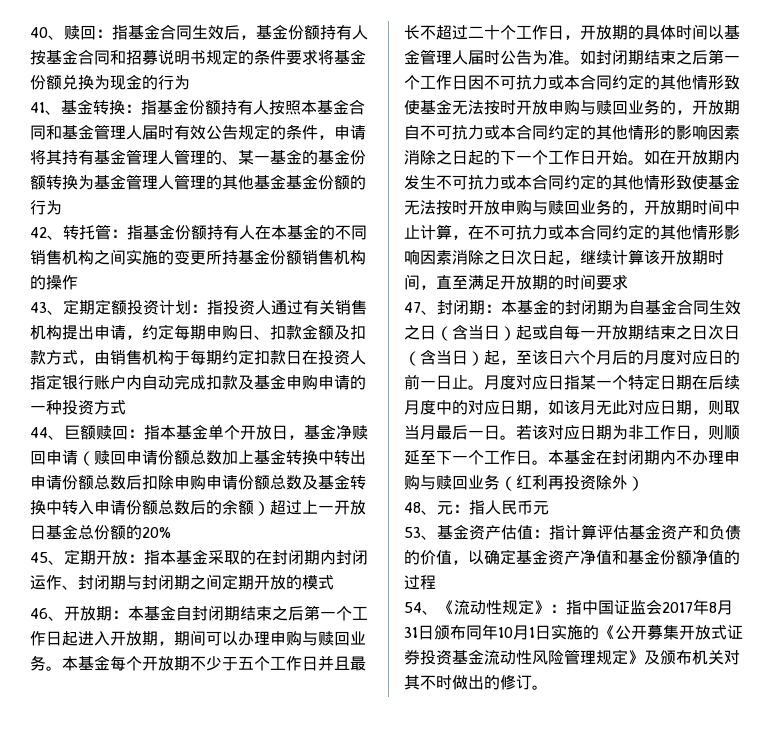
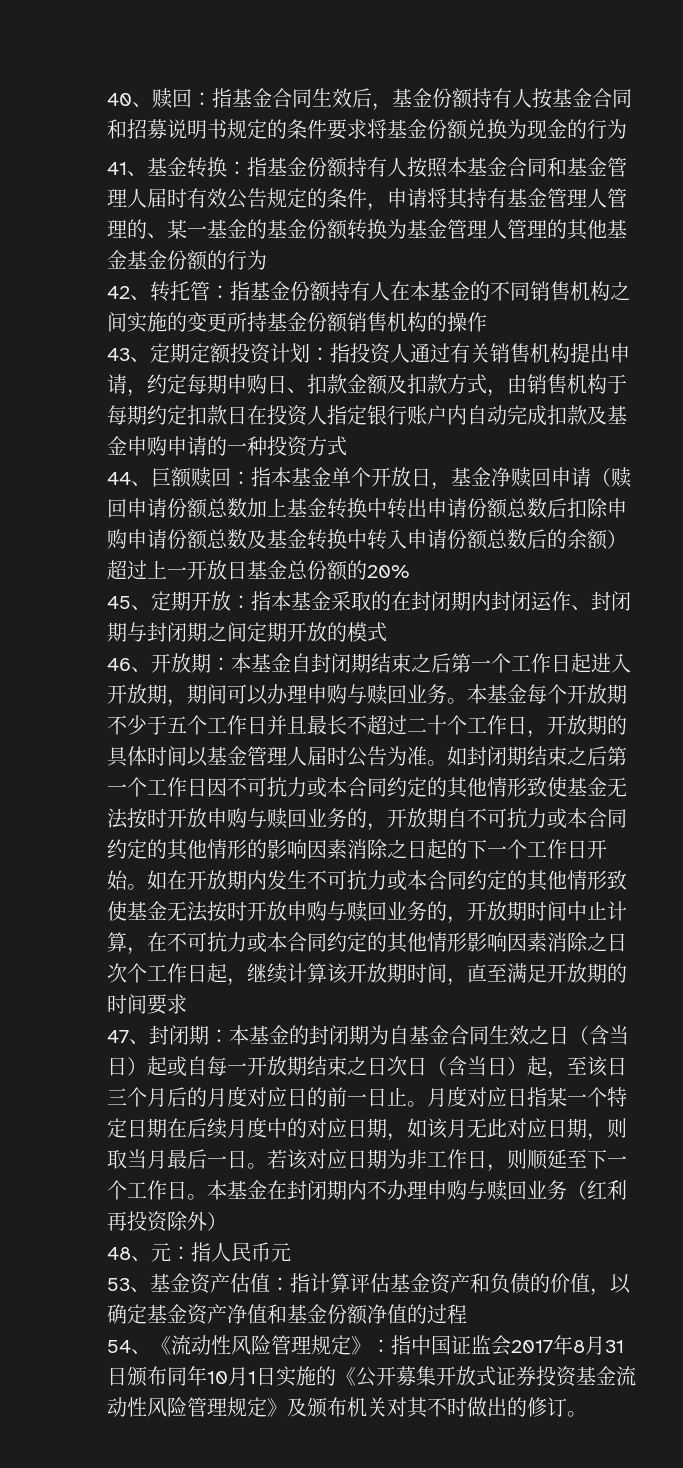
- 如在开放期内发生不可抗力或本合同约定的其他情形致使基金无法按时开放申购与赎回业务的，开放期时间中止计算，在不可抗力或本合同约定的其他情形影响因素消除之日次日起，继续计算该开放期时间，直至满足开放期的时间要求
+ 如在开放期内发生不可抗力或本合同约定的其他情形致使基金无法按时开放申购与赎回业务的，开放期时间中止计算，在不可抗力或本合同约定的其他情形影响因素消除之日次个工作日起，继续计算该开放期时间，直至满足开放期的时间要求
- 47、封闭期：本基金的封闭期为自基金合同生效之日（含当日）起或自每一开放期结束之日次日（含当日）起，至该日六个月后的月度对应日的前一日止。
+ 47、封闭期：本基金的封闭期为自基金合同生效之日（含当日）起或自每一开放期结束之日次日（含当日）起，至该日三个月后的月度对应日的前一日止。
- 54、《流动性规定》：指中国证监会2017年8月31日颁布同年10月1日实施的《公开募集开放式证券投资基金流动性风险管理规定》及颁布机关对其不时做出的修订。
+ 54、《流动性风险管理规定》：指中国证监会2017年8月31日颁布同年10月1日实施的《公开募集开放式证券投资基金流动性风险管理规定》及颁布机关对其不时做出的修订。

